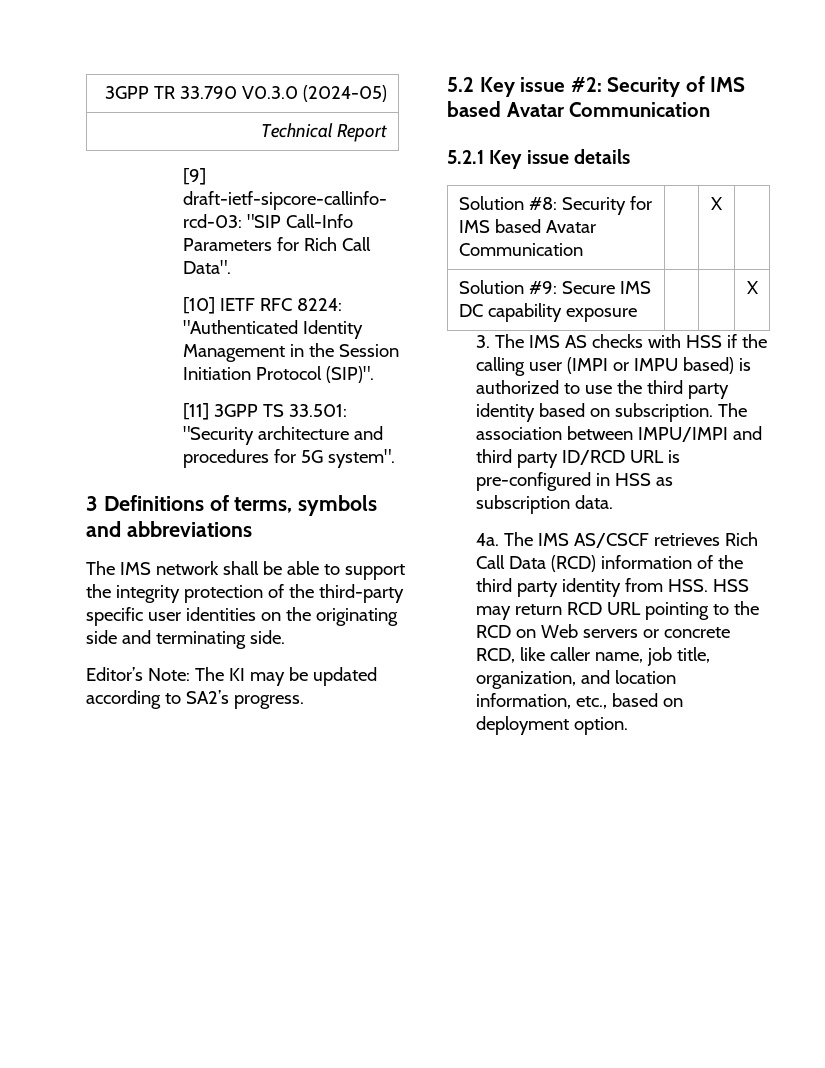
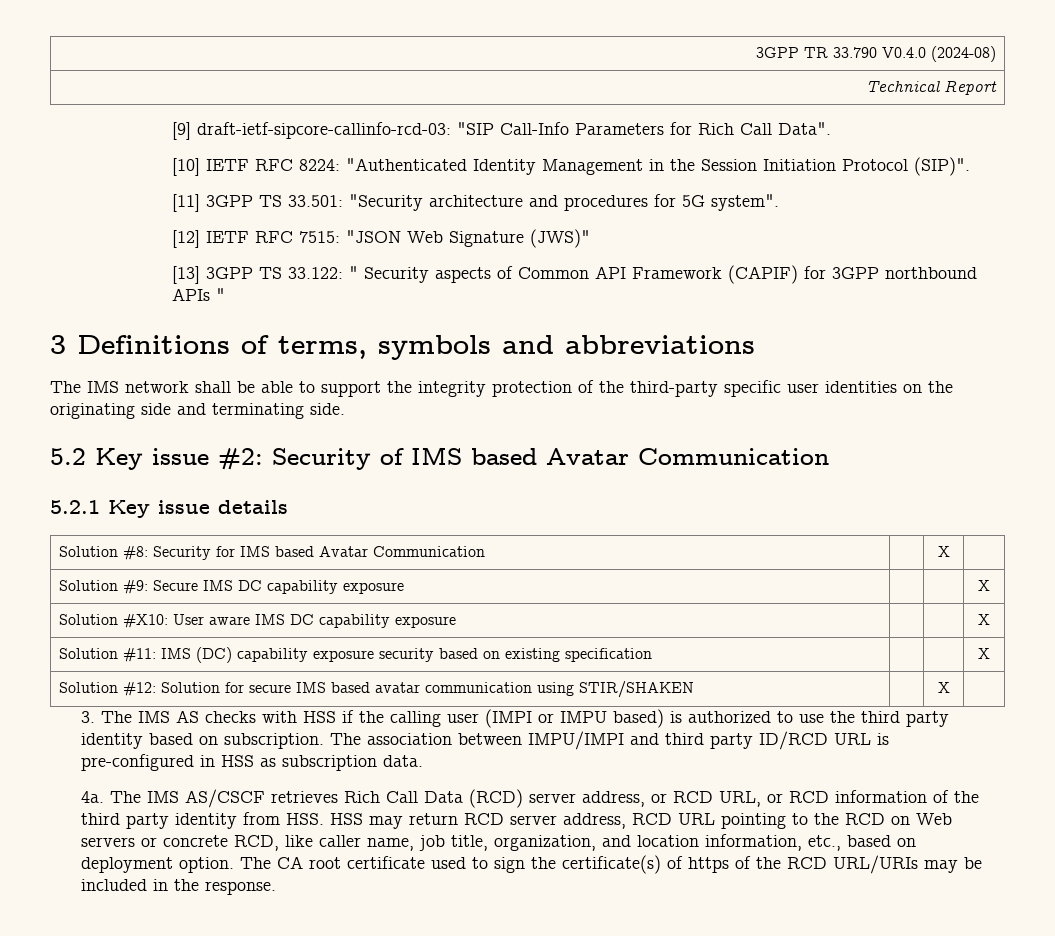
- 3GPP TR 33.790 V0.3.0 (2024-05)
+ 3GPP TR 33.790 V0.4.0 (2024-08)
+ [12] IETF RFC 7515: "JSON Web Signature (JWS)"
+ [13] 3GPP TS 33.122: " Security aspects of Common API Framework (CAPIF) for 3GPP northbound APIs "
- Editor’s Note: The KI may be updated according to SA2’s progress.
+ Solution #X10: User aware IMS DC capability exposure | | | X
+ Solution #11: IMS (DC) capability exposure security based on existing specification | | | X
+ Solution #12: Solution for secure IMS based avatar communication using STIR/SHAKEN | | X |
- The IMS AS/CSCF retrieves Rich Call Data (RCD) information of the third party identity from HSS. HSS may return RCD URL pointing to the RCD on Web servers or concrete RCD, like caller name, job title, organization, and location information, etc., based on deployment option.
+ The IMS AS/CSCF retrieves Rich Call Data (RCD) server address, or RCD URL, or RCD information of the third party identity from HSS. HSS may return RCD server address, RCD URL pointing to the RCD on Web servers or concrete RCD, like caller name, job title, organization, and location information, etc., based on deployment option.
+ The CA root certificate used to sign the certificate(s) of https of the RCD URL/URIs may be included in the response.

